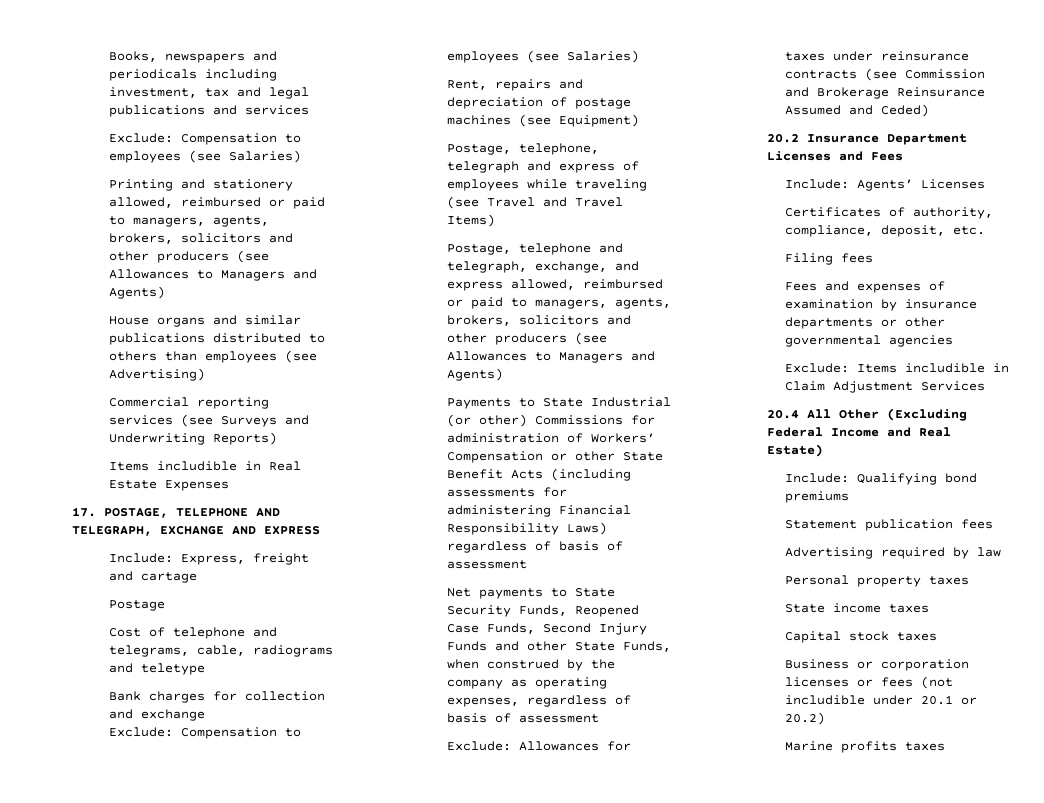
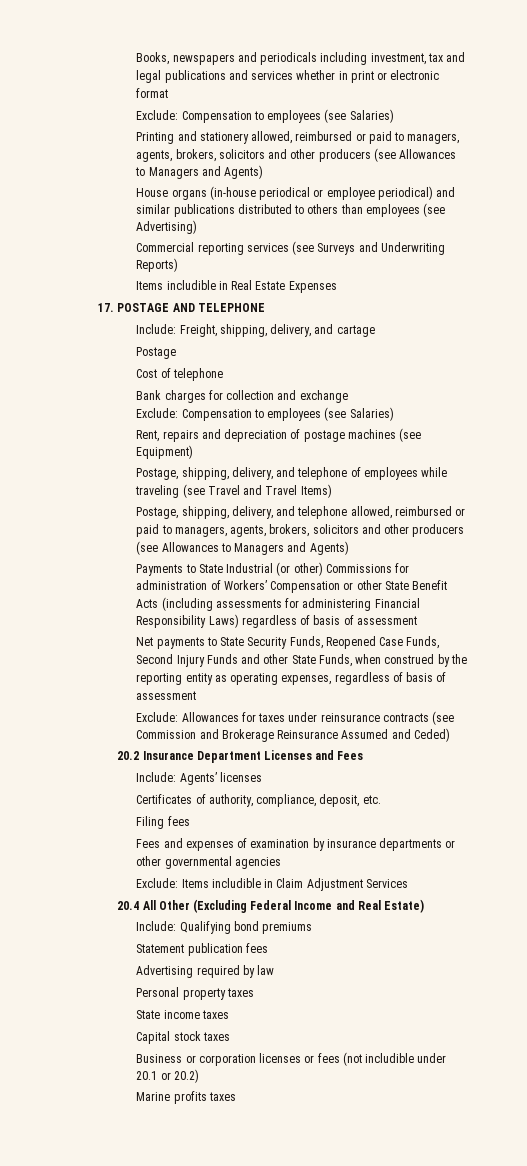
- Books, newspapers and periodicals including investment, tax and legal publications and services
+ Books, newspapers and periodicals including investment, tax and legal publications and services whether in print or electronic format
- House organs and similar publications distributed to others than employees (see Advertising)
+ House organs (in-house periodical or employee periodical) and similar publications distributed to others than employees (see Advertising)
- 17. POSTAGE, TELEPHONE AND TELEGRAPH, EXCHANGE AND EXPRESS
- Include: Express, freight and cartage
+ 17. POSTAGE AND TELEPHONE
+ Include: Freight, shipping, delivery, and cartage
- Cost of telephone and telegrams, cable, radiograms and teletype
+ Cost of telephone
- Postage, telephone, telegraph and express of employees while traveling (see Travel and Travel Items)
+ Postage, shipping, delivery, and telephone of employees while traveling (see Travel and Travel Items)
- Postage, telephone and telegraph, exchange, and express allowed, reimbursed or paid to managers, agents, brokers, solicitors and other producers (see Allowances to Managers and Agents)
+ Postage, shipping, delivery, and telephone allowed, reimbursed or paid to managers, agents, brokers, solicitors and other producers (see Allowances to Managers and Agents)
- Net payments to State Security Funds, Reopened Case Funds, Second Injury Funds and other State Funds, when construed by the company as operating expenses, regardless of basis of assessment
+ Net payments to State Security Funds, Reopened Case Funds, Second Injury Funds and other State Funds, when construed by the reporting entity as operating expenses, regardless of basis of assessment
- Include: Agents’ Licenses
+ Include: Agents’ licenses

